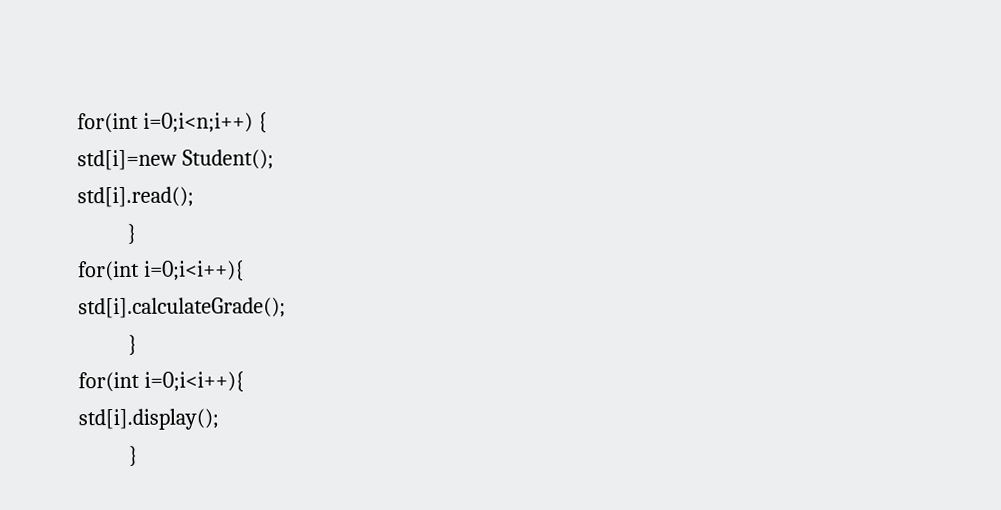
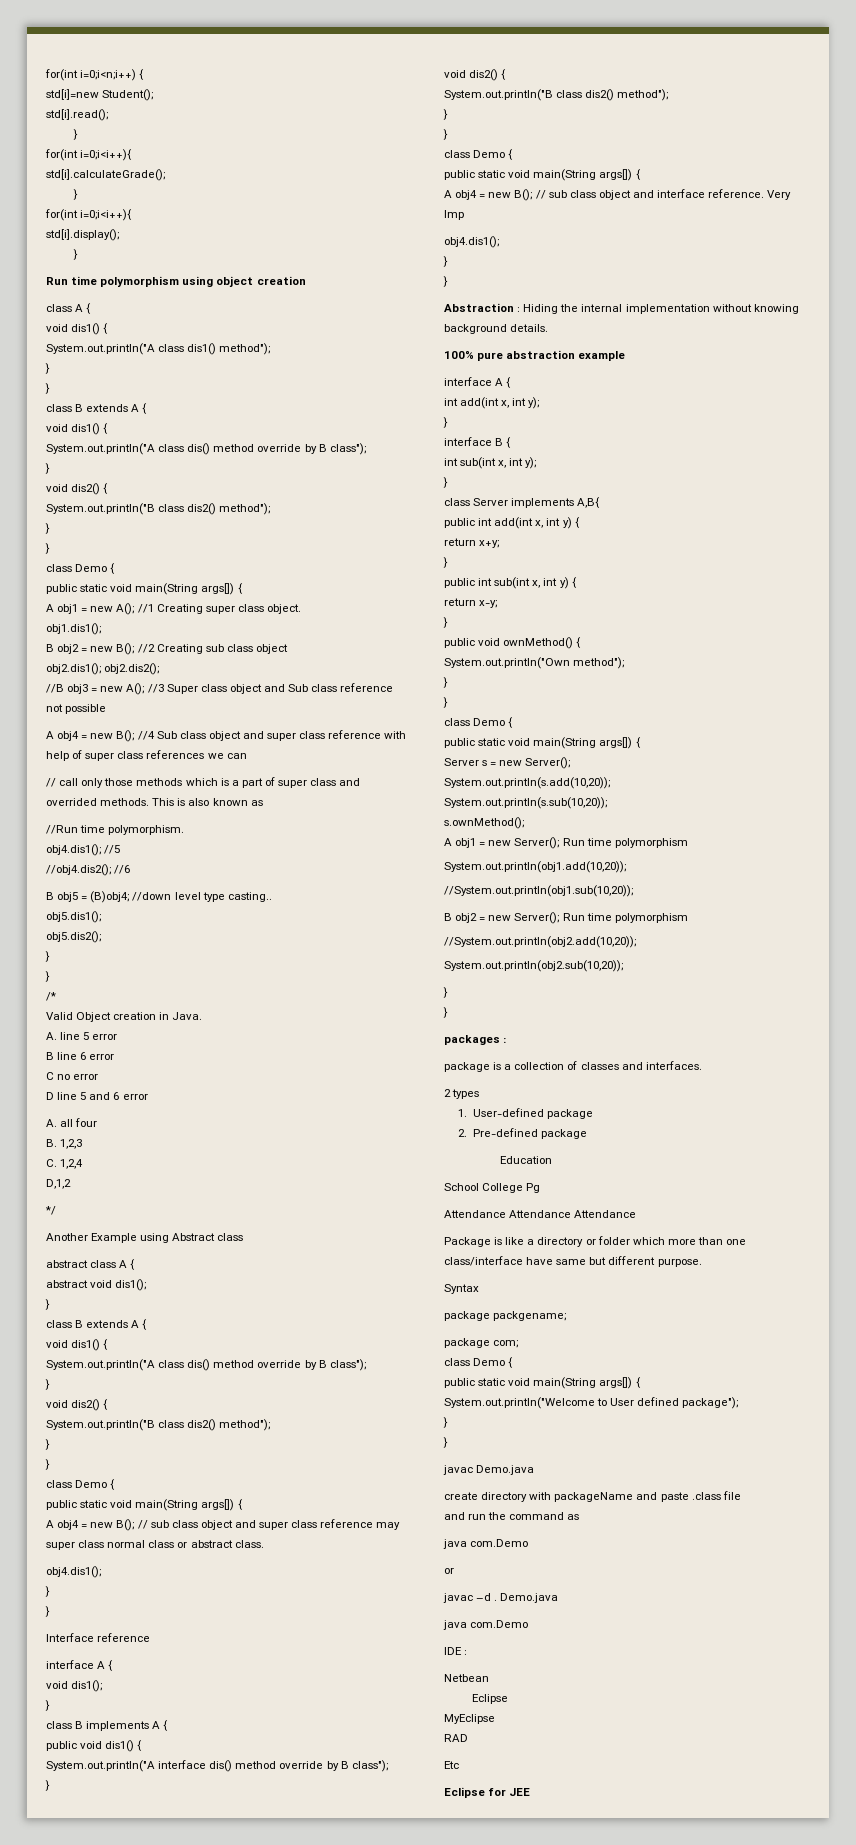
+ Run time polymorphism using object creation
+ class A {
+ void dis1() {
+ System.out.println("A class dis1() method");
+ }
+ }
+ class B extends A {
+ void dis1() {
+ System.out.println("A class dis() method override by B class");
+ }
+ void dis2() {
+ System.out.println("B class dis2() method");
+ }
+ }
+ class Demo {
+ public static void main(String args[]) {
+ A obj1 = new A(); //1 Creating super class object.
+ obj1.dis1();
+ B obj2 = new B(); //2 Creating sub class object
+ obj2.dis1(); obj2.dis2();
+ //B obj3 = new A(); //3 Super class object and Sub class reference not possible
+ A obj4 = new B(); //4 Sub class object and super class reference with help of super class references we can
+ // call only those methods which is a part of super class and overrided methods. This is also known as
+ //Run time polymorphism.
+ obj4.dis1(); //5
+ //obj4.dis2(); //6
+ B obj5 = (B)obj4; //down level type casting..
+ obj5.dis1();
+ obj5.dis2();
+ }
+ }
+ /*
+ Valid Object creation in Java.
+ A. line 5 error
+ B line 6 error
+ C no error
+ D line 5 and 6 error
+ A. all four
+ B. 1,2,3
+ C. 1,2,4
+ D,1,2
+ */
+ Another Example using Abstract class
+ abstract class A {
+ abstract void dis1();
+ }
+ class B extends A {
+ void dis1() {
+ System.out.println("A class dis() method override by B class");
+ }
+ void dis2() {
+ System.out.println("B class dis2() method");
+ }
+ }
+ class Demo {
+ public static void main(String args[]) {
+ A obj4 = new B(); // sub class object and super class reference may super class normal class or abstract class.
+ obj4.dis1();
+ }
+ }
+ Interface reference
+ interface A {
+ void dis1();
+ }
+ class B implements A {
+ public void dis1() {
+ System.out.println("A interface dis() method override by B class");
+ }
+ void dis2() {
+ System.out.println("B class dis2() method");
+ }
+ }
+ class Demo {
+ public static void main(String args[]) {
+ A obj4 = new B(); // sub class object and interface reference. Very Imp
+ obj4.dis1();
+ }
+ }
+ Abstraction : Hiding the internal implementation without knowing background details.
+ 100% pure abstraction example
+ interface A {
+ int add(int x, int y);
+ }
+ interface B {
+ int sub(int x, int y);
+ }
+ class Server implements A,B{
+ public int add(int x, int y) {
+ return x+y;
+ }
+ public int sub(int x, int y) {
+ return x-y;
+ }
+ public void ownMethod() {
+ System.out.println("Own method");
+ }
+ }
+ class Demo {
+ public static void main(String args[]) {
+ Server s = new Server();
+ System.out.println(s.add(10,20));
+ System.out.println(s.sub(10,20));
+ s.ownMethod();
+ A obj1 = new Server(); Run time polymorphism
+ System.out.println(obj1.add(10,20));
+ //System.out.println(obj1.sub(10,20));
+ B obj2 = new Server(); Run time polymorphism
+ //System.out.println(obj2.add(10,20));
+ System.out.println(obj2.sub(10,20));
+ }
+ }
+ packages :
+ package is a collection of classes and interfaces.
+ 2 types
+ 1. User-defined package
+ 2. Pre-defined package
+ Education
+ School College Pg
+ Attendance Attendance Attendance
+ Package is like a directory or folder which more than one class/interface have same but different purpose.
+ Syntax
+ package packgename;
+ package com;
+ class Demo {
+ public static void main(String args[]) {
+ System.out.println("Welcome to User defined package");
+ }
+ }
+ javac Demo.java
+ create directory with packageName and paste .class file
+ and run the command as
+ java com.Demo
+ or
+ javac –d . Demo.java
+ java com.Demo
+ IDE :
+ Netbean
+ Eclipse
+ MyEclipse
+ RAD
+ Etc
+ Eclipse for JEE

